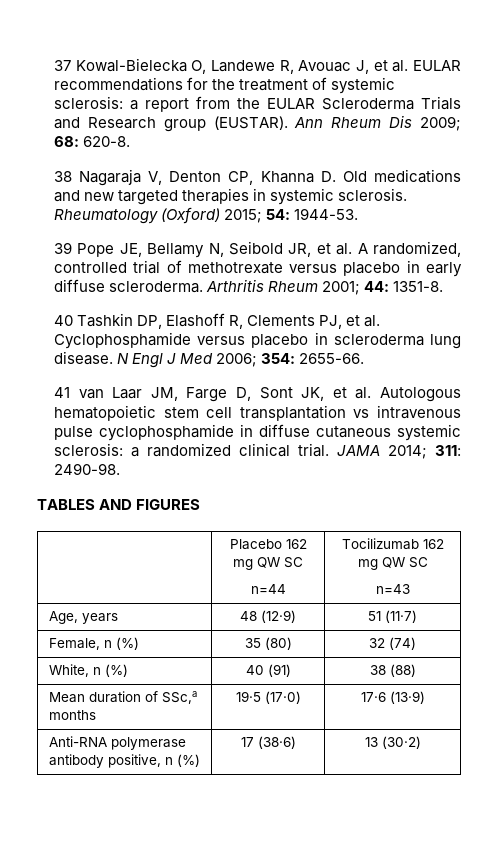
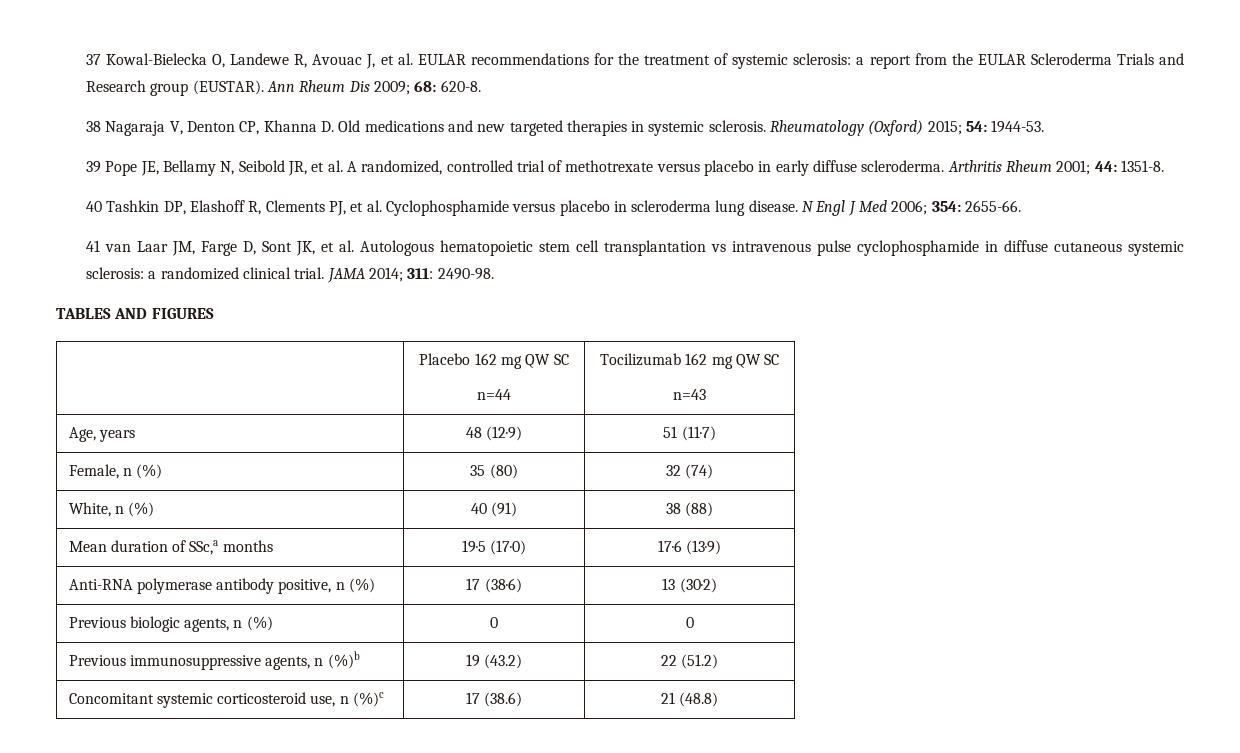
+ Previous biologic agents, n (%) | 0 | 0
+ Previous immunosuppressive agents, n (%)b | 19 (43.2) | 22 (51.2)
+ Concomitant systemic corticosteroid use, n (%)c | 17 (38.6) | 21 (48.8)

